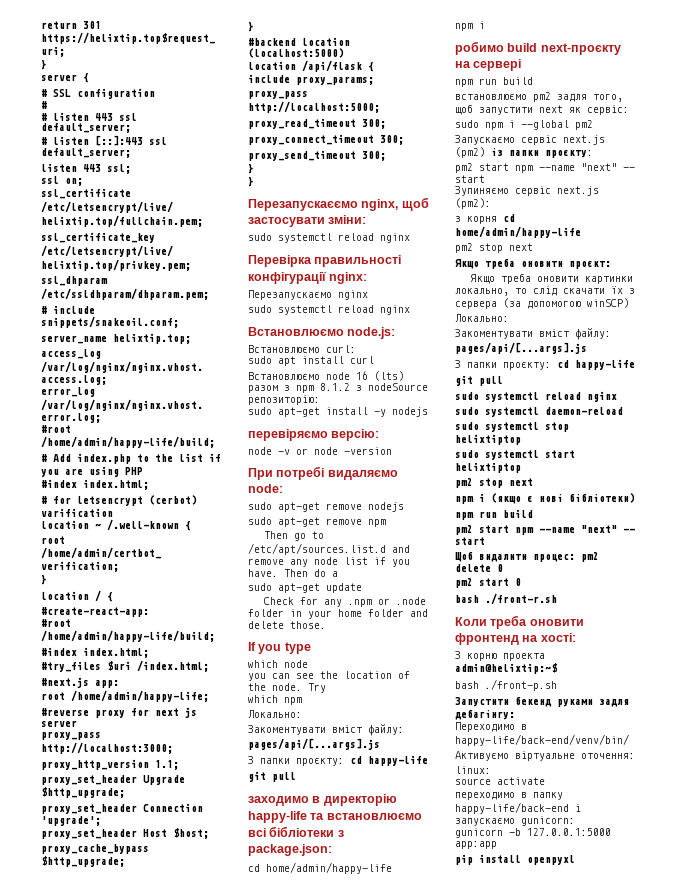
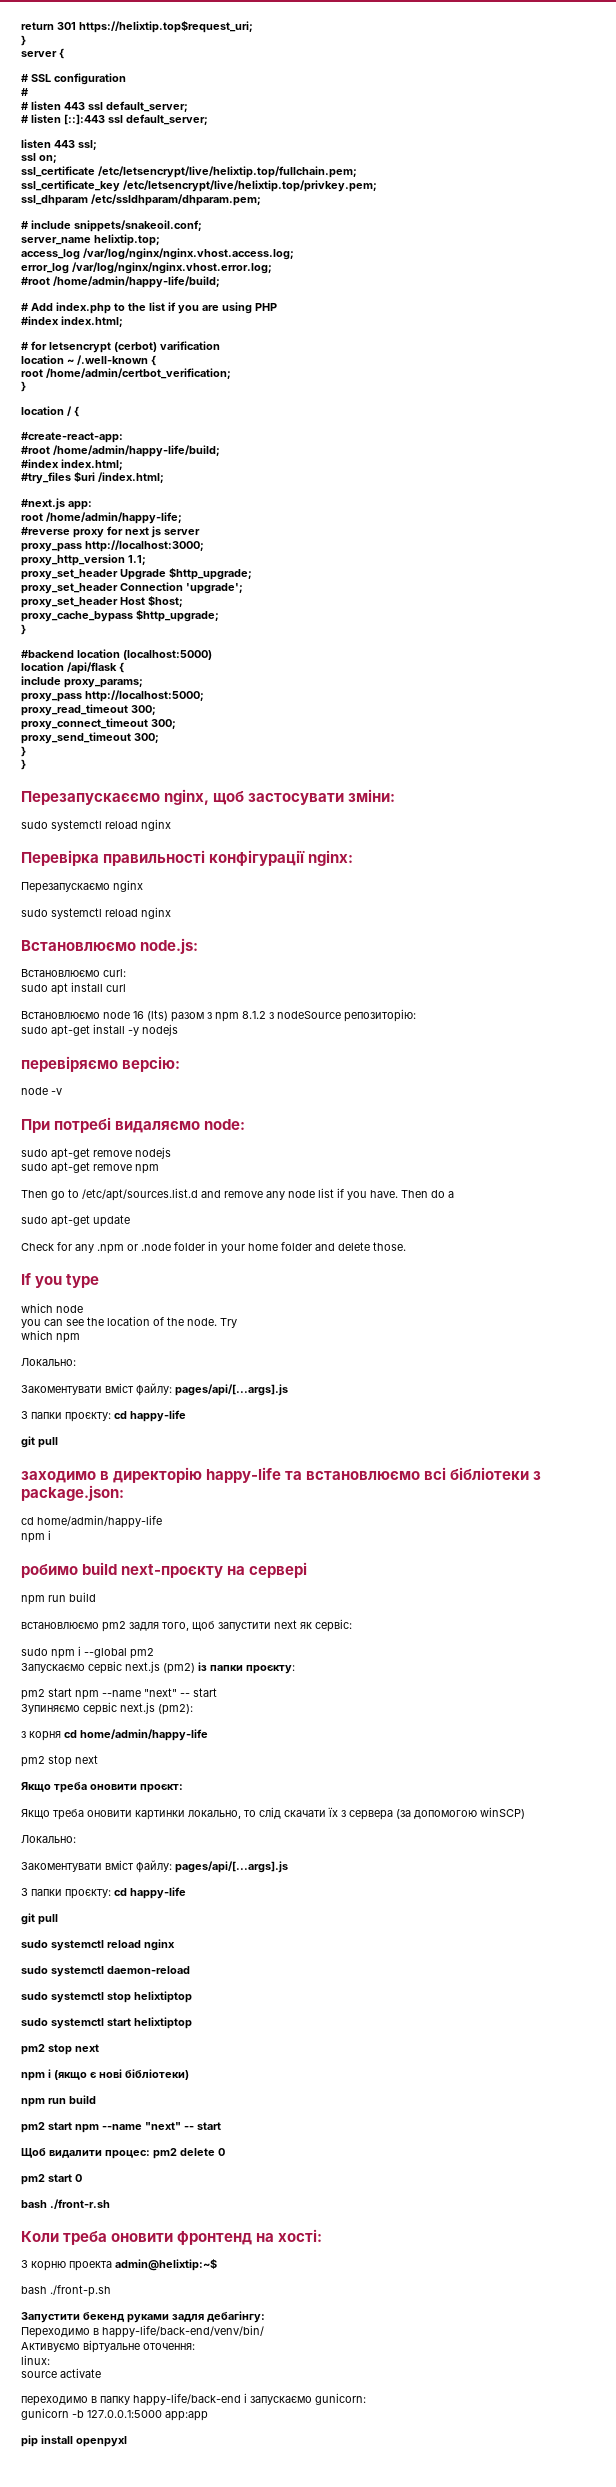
- node -v or node -version
+ node -v

